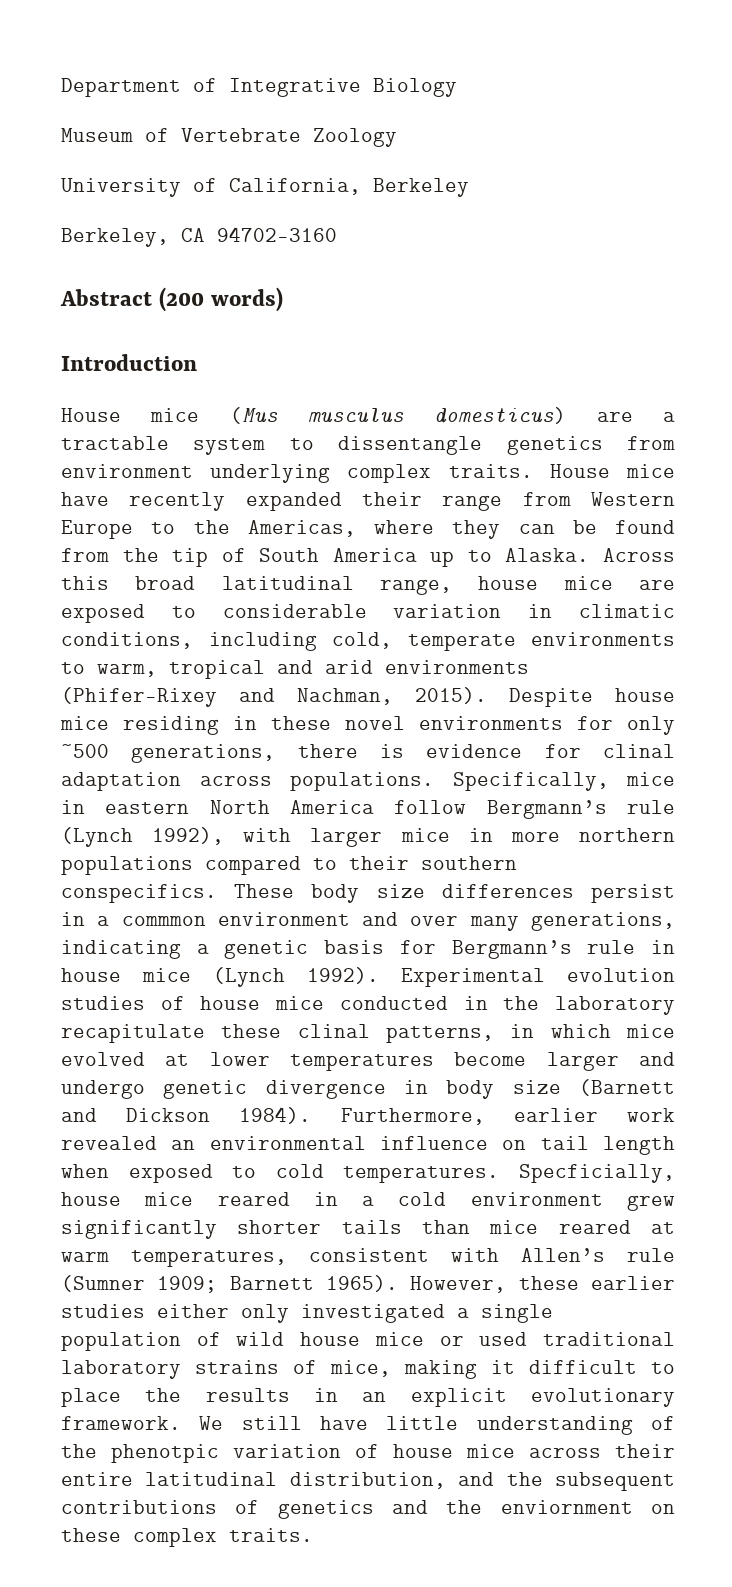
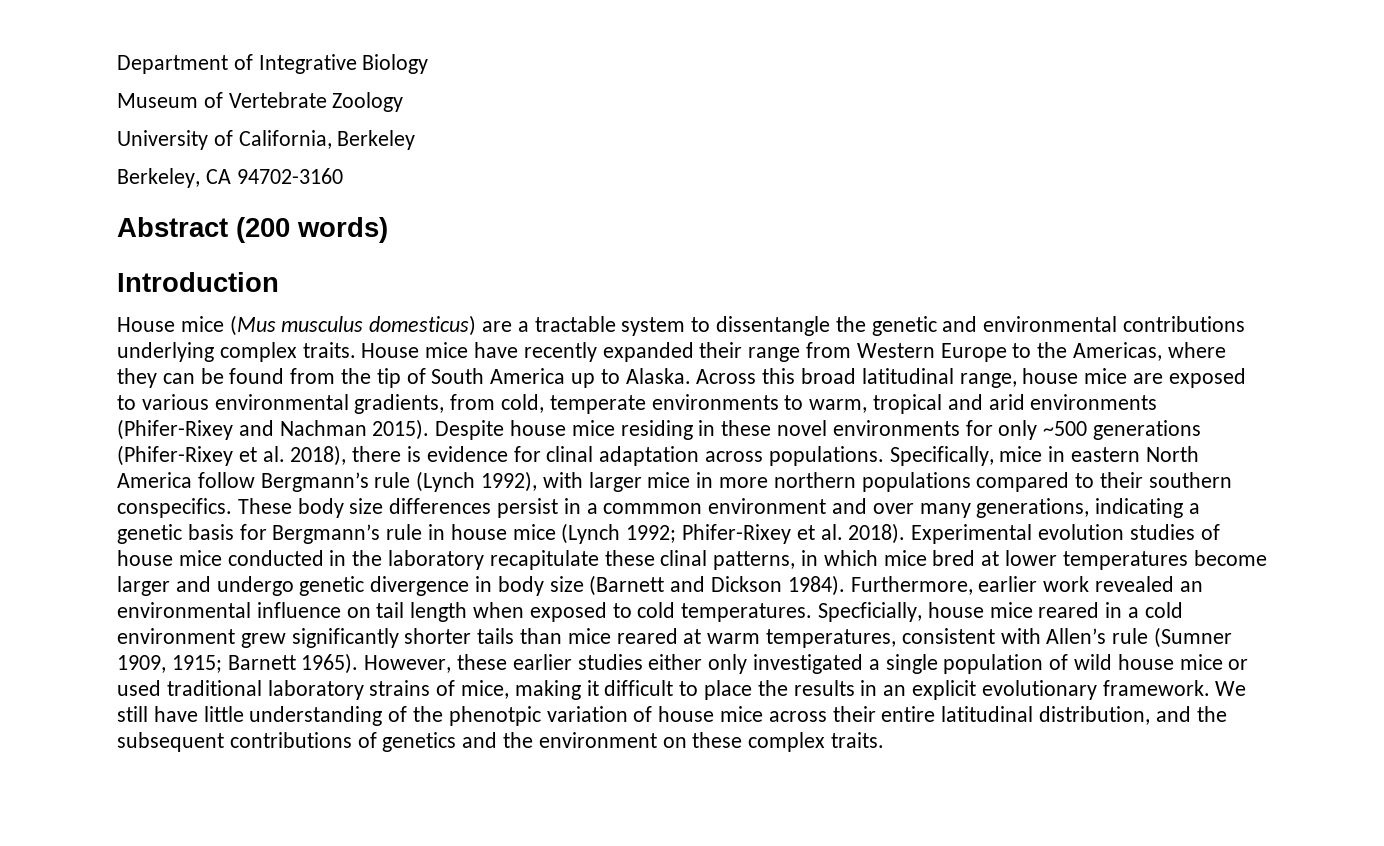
- House mice (Mus musculus domesticus) are a tractable system to dissentangle genetics from environment underlying complex traits.
+ House mice (Mus musculus domesticus) are a tractable system to dissentangle the genetic and environmental contributions underlying complex traits.
- Across this broad latitudinal range, house mice are exposed to considerable variation in climatic conditions, including cold, temperate environments to warm, tropical and arid environments (Phifer-Rixey and Nachman, 2015).
+ Across this broad latitudinal range, house mice are exposed to various environmental gradients, from cold, temperate environments to warm, tropical and arid environments (Phifer-Rixey and Nachman 2015).
- Despite house mice residing in these novel environments for only ~500 generations, there is evidence for clinal adaptation across populations.
+ Despite house mice residing in these novel environments for only ~500 generations (Phifer-Rixey et al. 2018), there is evidence for clinal adaptation across populations.
- These body size differences persist in a commmon environment and over many generations, indicating a genetic basis for Bergmann’s rule in house mice (Lynch 1992).
+ These body size differences persist in a commmon environment and over many generations, indicating a genetic basis for Bergmann’s rule in house mice (Lynch 1992; Phifer-Rixey et al. 2018).
- Experimental evolution studies of house mice conducted in the laboratory recapitulate these clinal patterns, in which mice evolved at lower temperatures become larger and undergo genetic divergence in body size (Barnett and Dickson 1984).
+ Experimental evolution studies of house mice conducted in the laboratory recapitulate these clinal patterns, in which mice bred at lower temperatures become larger and undergo genetic divergence in body size (Barnett and Dickson 1984).
- Specficially, house mice reared in a cold environment grew significantly shorter tails than mice reared at warm temperatures, consistent with Allen’s rule (Sumner 1909; Barnett 1965).
+ Specficially, house mice reared in a cold environment grew significantly shorter tails than mice reared at warm temperatures, consistent with Allen’s rule (Sumner 1909, 1915; Barnett 1965).
- We still have little understanding of the phenotpic variation of house mice across their entire latitudinal distribution, and the subsequent contributions of genetics and the enviornment on these complex traits.
+ We still have little understanding of the phenotpic variation of house mice across their entire latitudinal distribution, and the subsequent contributions of genetics and the environment on these complex traits.

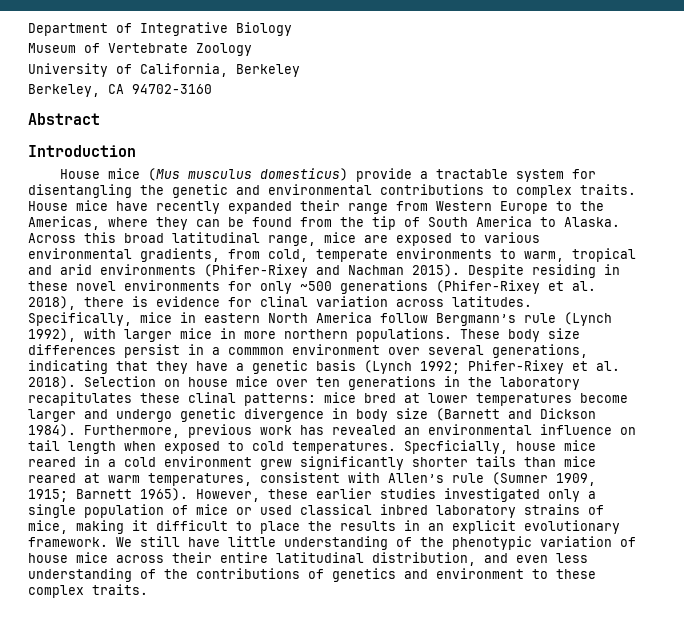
- Abstract (200 words)
+ Abstract
- House mice (Mus musculus domesticus) are a tractable system to dissentangle the genetic and environmental contributions underlying complex traits.
+ House mice (Mus musculus domesticus) provide a tractable system for disentangling the genetic and environmental contributions to complex traits.
- House mice have recently expanded their range from Western Europe to the Americas, where they can be found from the tip of South America up to Alaska.
+ House mice have recently expanded their range from Western Europe to the Americas, where they can be found from the tip of South America to Alaska.
- Across this broad latitudinal range, house mice are exposed to various environmental gradients, from cold, temperate environments to warm, tropical and arid environments (Phifer-Rixey and Nachman 2015).
+ Across this broad latitudinal range, mice are exposed to various environmental gradients, from cold, temperate environments to warm, tropical and arid environments (Phifer-Rixey and Nachman 2015).
- Despite house mice residing in these novel environments for only ~500 generations (Phifer-Rixey et al. 2018), there is evidence for clinal adaptation across populations.
+ Despite residing in these novel environments for only ~500 generations (Phifer-Rixey et al. 2018), there is evidence for clinal variation across latitudes.
- Specifically, mice in eastern North America follow Bergmann’s rule (Lynch 1992), with larger mice in more northern populations compared to their southern conspecifics.
+ Specifically, mice in eastern North America follow Bergmann’s rule (Lynch 1992), with larger mice in more northern populations.
- These body size differences persist in a commmon environment and over many generations, indicating a genetic basis for Bergmann’s rule in house mice (Lynch 1992; Phifer-Rixey et al. 2018).
+ These body size differences persist in a commmon environment over several generations, indicating that they have a genetic basis (Lynch 1992; Phifer-Rixey et al. 2018).
- Experimental evolution studies of house mice conducted in the laboratory recapitulate these clinal patterns, in which mice bred at lower temperatures become larger and undergo genetic divergence in body size (Barnett and Dickson 1984).
+ Selection on house mice over ten generations in the laboratory recapitulates these clinal patterns: mice bred at lower temperatures become larger and undergo genetic divergence in body size (Barnett and Dickson 1984).
- Furthermore, earlier work revealed an environmental influence on tail length when exposed to cold temperatures.
+ Furthermore, previous work has revealed an environmental influence on tail length when exposed to cold temperatures.
- However, these earlier studies either only investigated a single population of wild house mice or used traditional laboratory strains of mice, making it difficult to place the results in an explicit evolutionary framework.
+ However, these earlier studies investigated only a single population of mice or used classical inbred laboratory strains of mice, making it difficult to place the results in an explicit evolutionary framework.
- We still have little understanding of the phenotpic variation of house mice across their entire latitudinal distribution, and the subsequent contributions of genetics and the environment on these complex traits.
+ We still have little understanding of the phenotypic variation of house mice across their entire latitudinal distribution, and even less understanding of the contributions of genetics and environment to these complex traits.

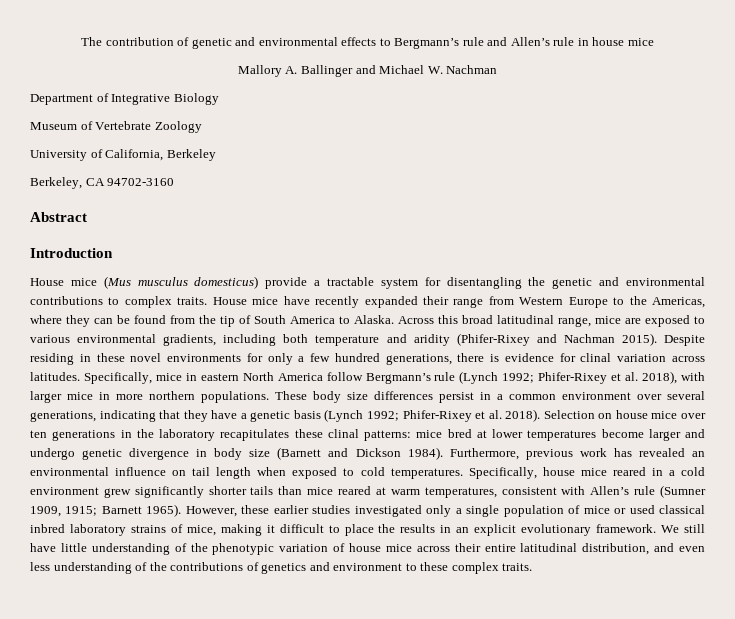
+ The contribution of genetic and environmental effects to Bergmann’s rule and Allen’s rule in house mice
+ Mallory A. Ballinger and Michael W. Nachman
- Across this broad latitudinal range, mice are exposed to various environmental gradients, from cold, temperate environments to warm, tropical and arid environments (Phifer-Rixey and Nachman 2015).
+ Across this broad latitudinal range, mice are exposed to various environmental gradients, including both temperature and aridity (Phifer-Rixey and Nachman 2015).
- Despite residing in these novel environments for only ~500 generations (Phifer-Rixey et al. 2018), there is evidence for clinal variation across latitudes.
+ Despite residing in these novel environments for only a few hundred generations, there is evidence for clinal variation across latitudes.
- Specifically, mice in eastern North America follow Bergmann’s rule (Lynch 1992), with larger mice in more northern populations.
+ Specifically, mice in eastern North America follow Bergmann’s rule (Lynch 1992; Phifer-Rixey et al. 2018), with larger mice in more northern populations.
- These body size differences persist in a commmon environment over several generations, indicating that they have a genetic basis (Lynch 1992; Phifer-Rixey et al. 2018).
+ These body size differences persist in a common environment over several generations, indicating that they have a genetic basis (Lynch 1992; Phifer-Rixey et al. 2018).
- Specficially, house mice reared in a cold environment grew significantly shorter tails than mice reared at warm temperatures, consistent with Allen’s rule (Sumner 1909, 1915; Barnett 1965).
+ Specifically, house mice reared in a cold environment grew significantly shorter tails than mice reared at warm temperatures, consistent with Allen’s rule (Sumner 1909, 1915; Barnett 1965).

